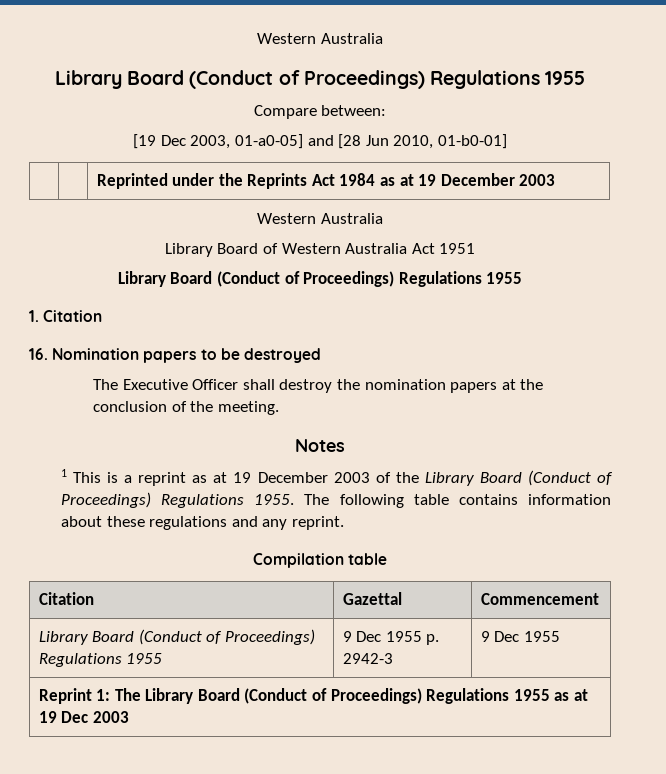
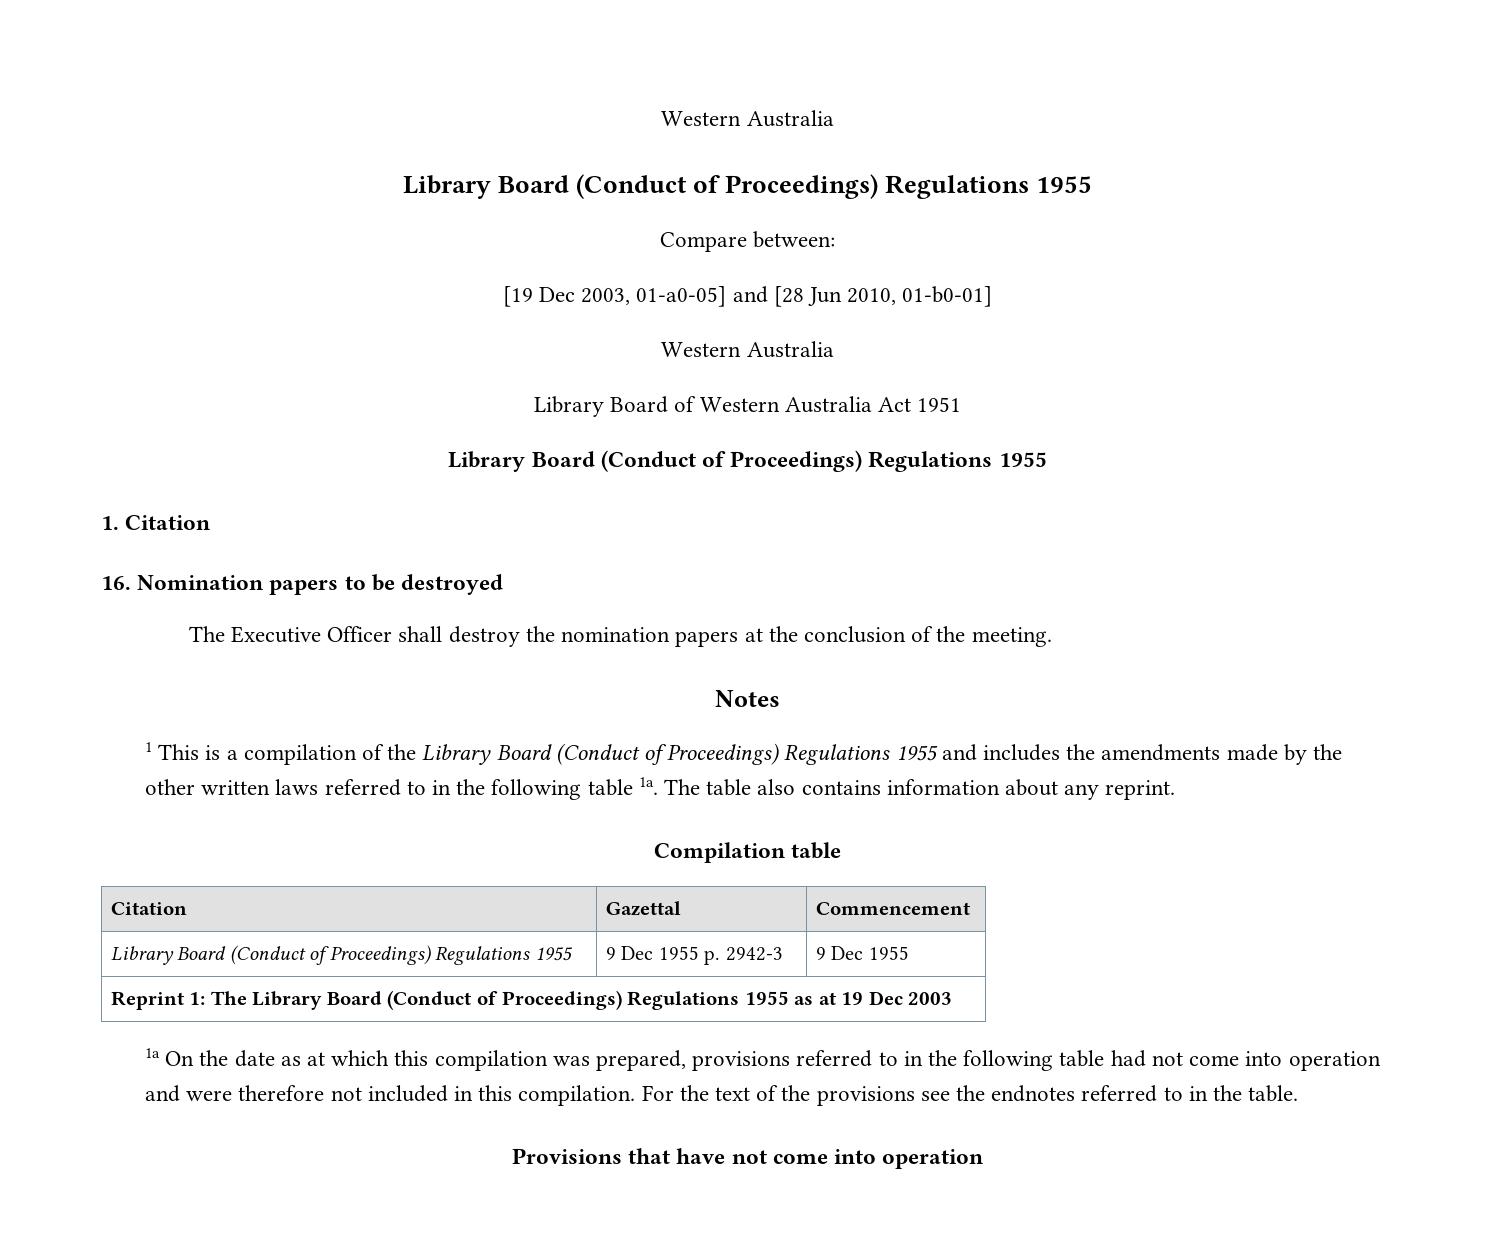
- | | Reprinted under the Reprints Act 1984 as at 19 December 2003
- 1 This is a reprint as at 19 December 2003 of the Library Board (Conduct of Proceedings) Regulations 1955. The following table contains information about these regulations and any reprint.
+ 1 This is a compilation of the Library Board (Conduct of Proceedings) Regulations 1955 and includes the amendments made by the other written laws referred to in the following table 1a. The table also contains information about any reprint.
+ 1a On the date as at which this compilation was prepared, provisions referred to in the following table had not come into operation and were therefore not included in this compilation. For the text of the provisions see the endnotes referred to in the table.
+ Provisions that have not come into operation

